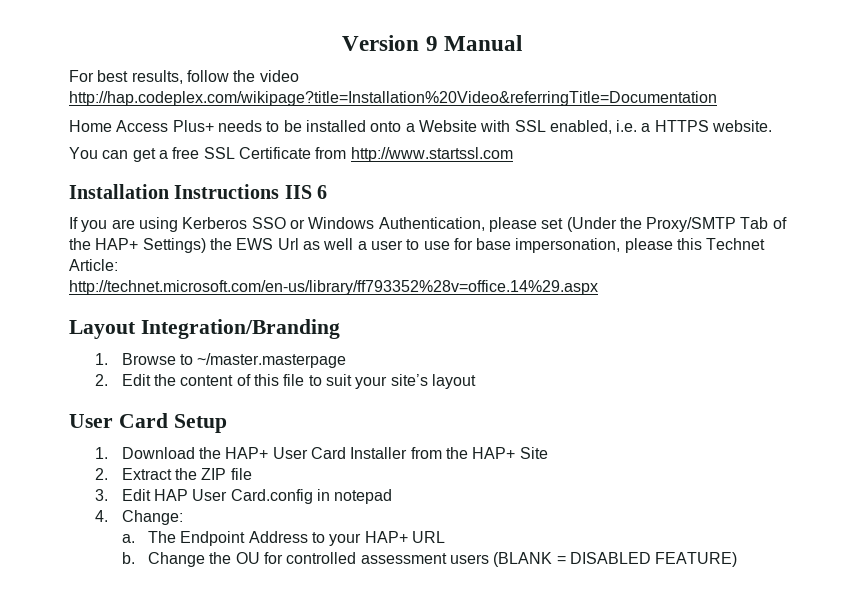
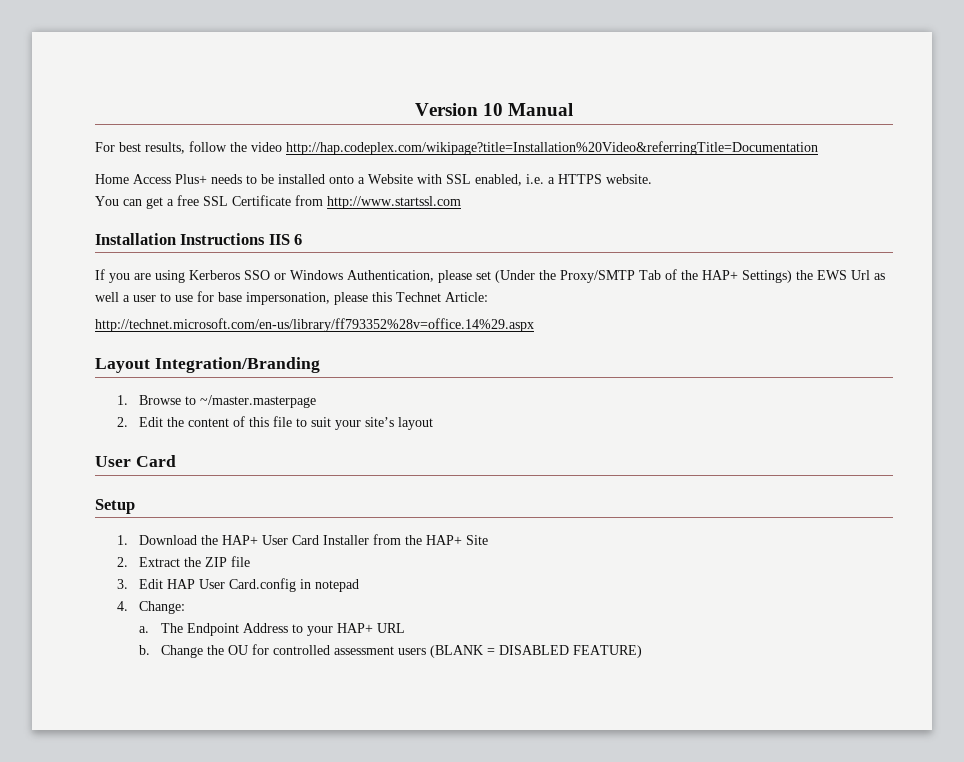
- Version 9 Manual
+ Version 10 Manual
  2. Edit the content of this file to suit your site’s layout
- User Card Setup
+ User Card
+ Setup

